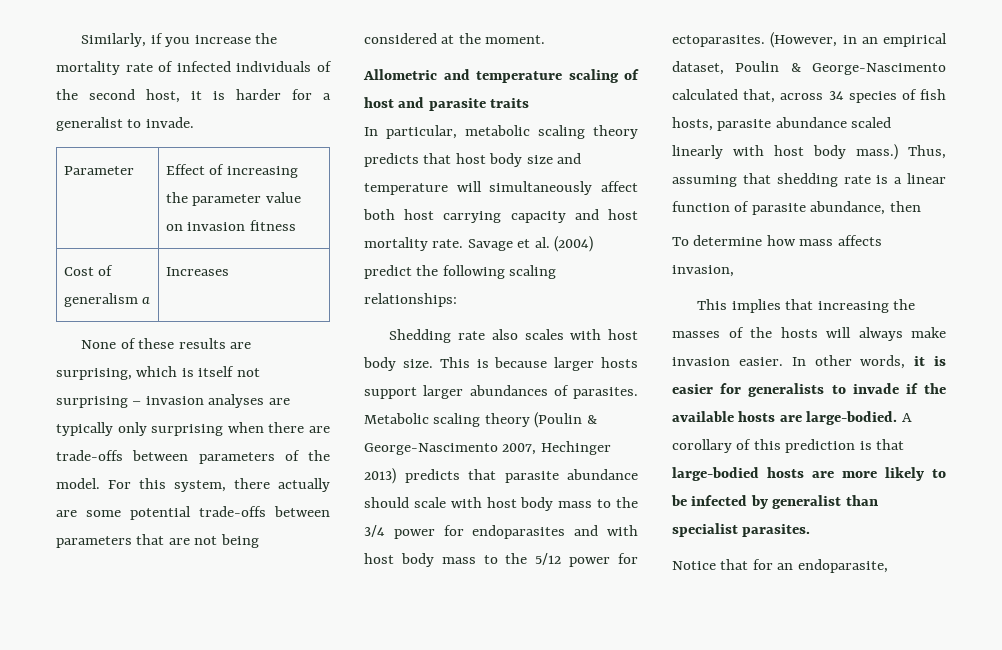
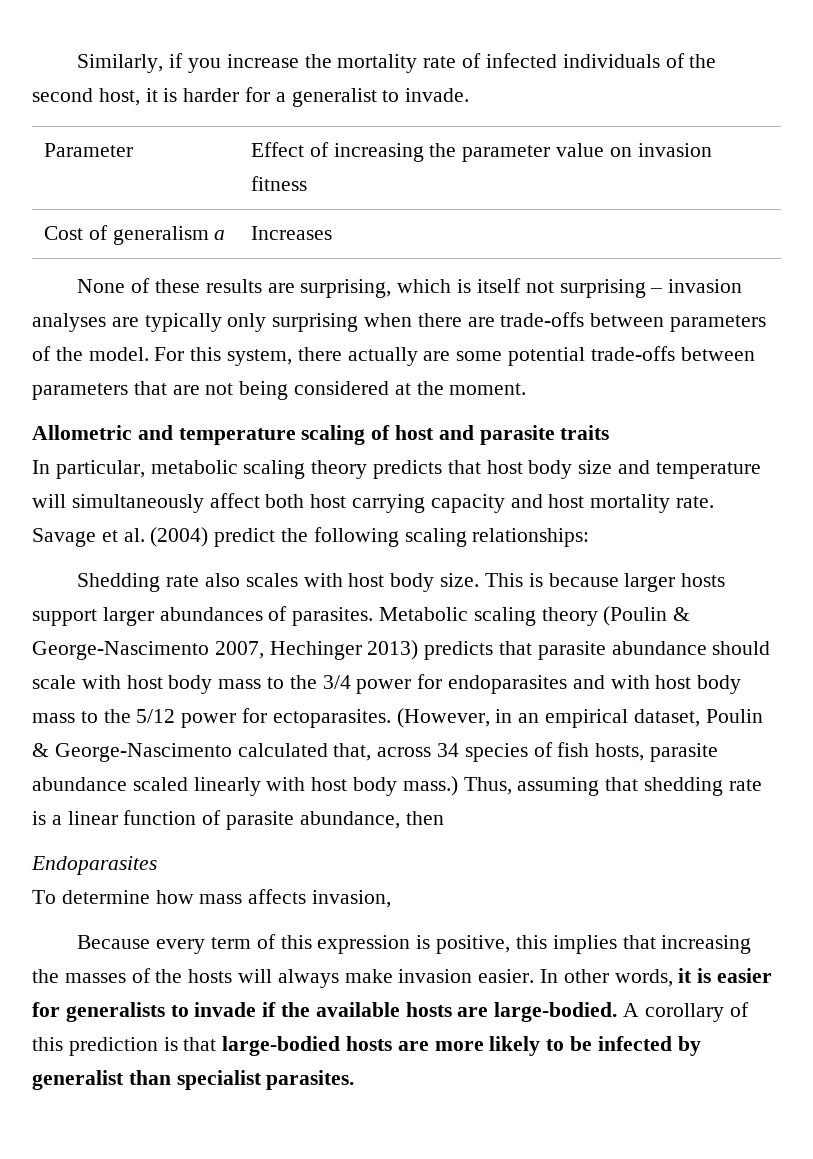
+ Endoparasites
- This implies that increasing the masses of the hosts will always make invasion easier.
+ Because every term of this expression is positive, this implies that increasing the masses of the hosts will always make invasion easier.
- Notice that for an endoparasite,

